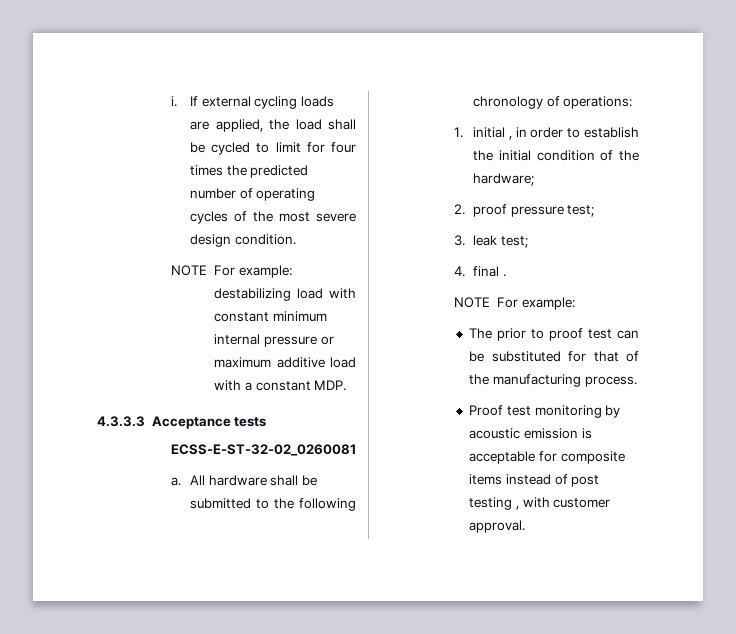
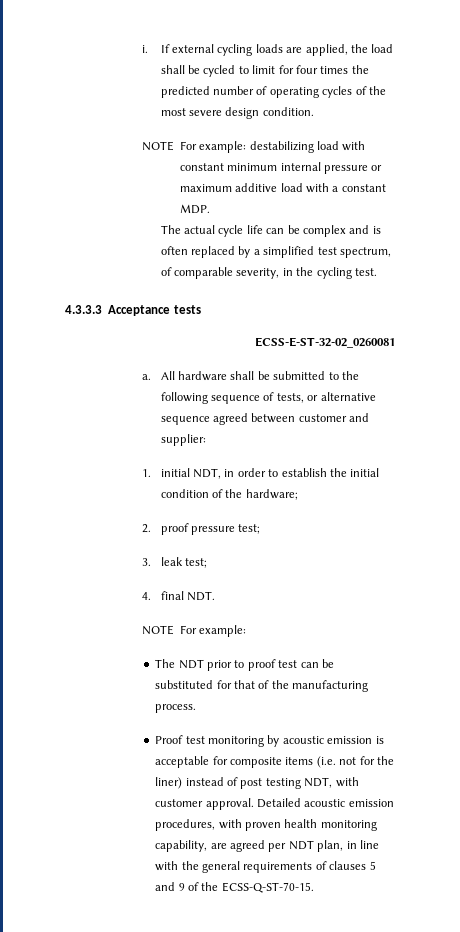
+ The actual cycle life can be complex and is often replaced by a simplified test spectrum, of comparable severity, in the cycling test.
- All hardware shall be submitted to the following chronology of operations:
+ All hardware shall be submitted to the following sequence of tests, or alternative sequence agreed between customer and supplier:
- 1. initial , in order to establish the initial condition of the hardware;
+ 1. initial NDT, in order to establish the initial condition of the hardware;
- 4. final .
+ 4. final NDT.
- The prior to proof test can be substituted for that of the manufacturing process.
+ The NDT prior to proof test can be substituted for that of the manufacturing process.
- Proof test monitoring by acoustic emission is acceptable for composite items instead of post testing , with customer approval.
+ Proof test monitoring by acoustic emission is acceptable for composite items (i.e. not for the liner) instead of post testing NDT, with customer approval.
+ Detailed acoustic emission procedures, with proven health monitoring capability, are agreed per NDT plan, in line with the general requirements of clauses 5 and 9 of the ECSS-Q-ST-70-15.

